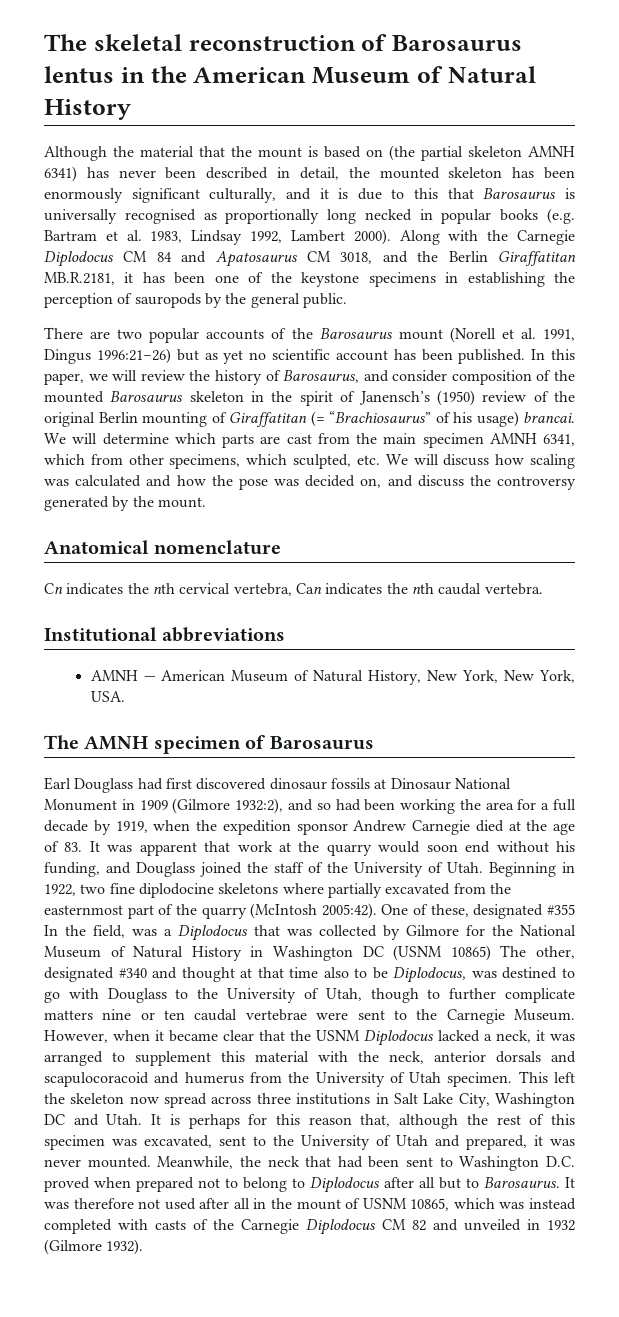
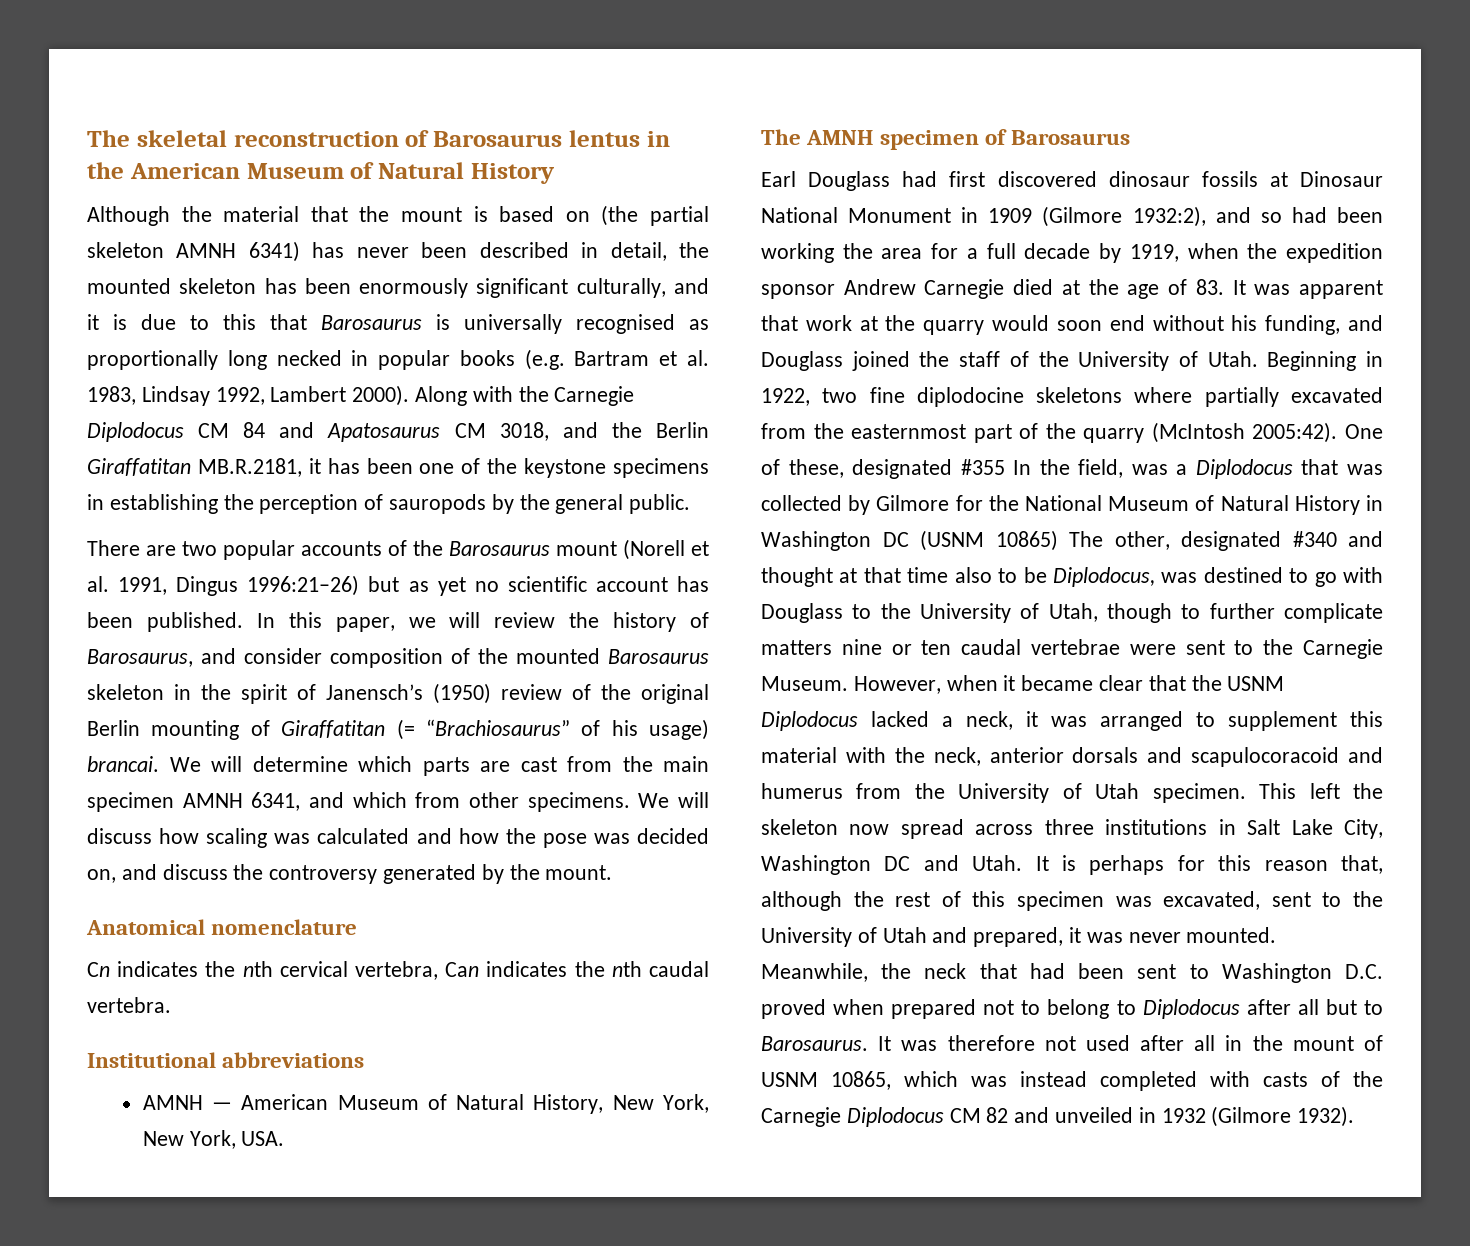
- We will determine which parts are cast from the main specimen AMNH 6341, which from other specimens, which sculpted, etc. We will discuss how scaling was calculated and how the pose was decided on, and discuss the controversy generated by the mount.
+ We will determine which parts are cast from the main specimen AMNH 6341, and which from other specimens. We will discuss how scaling was calculated and how the pose was decided on, and discuss the controversy generated by the mount.

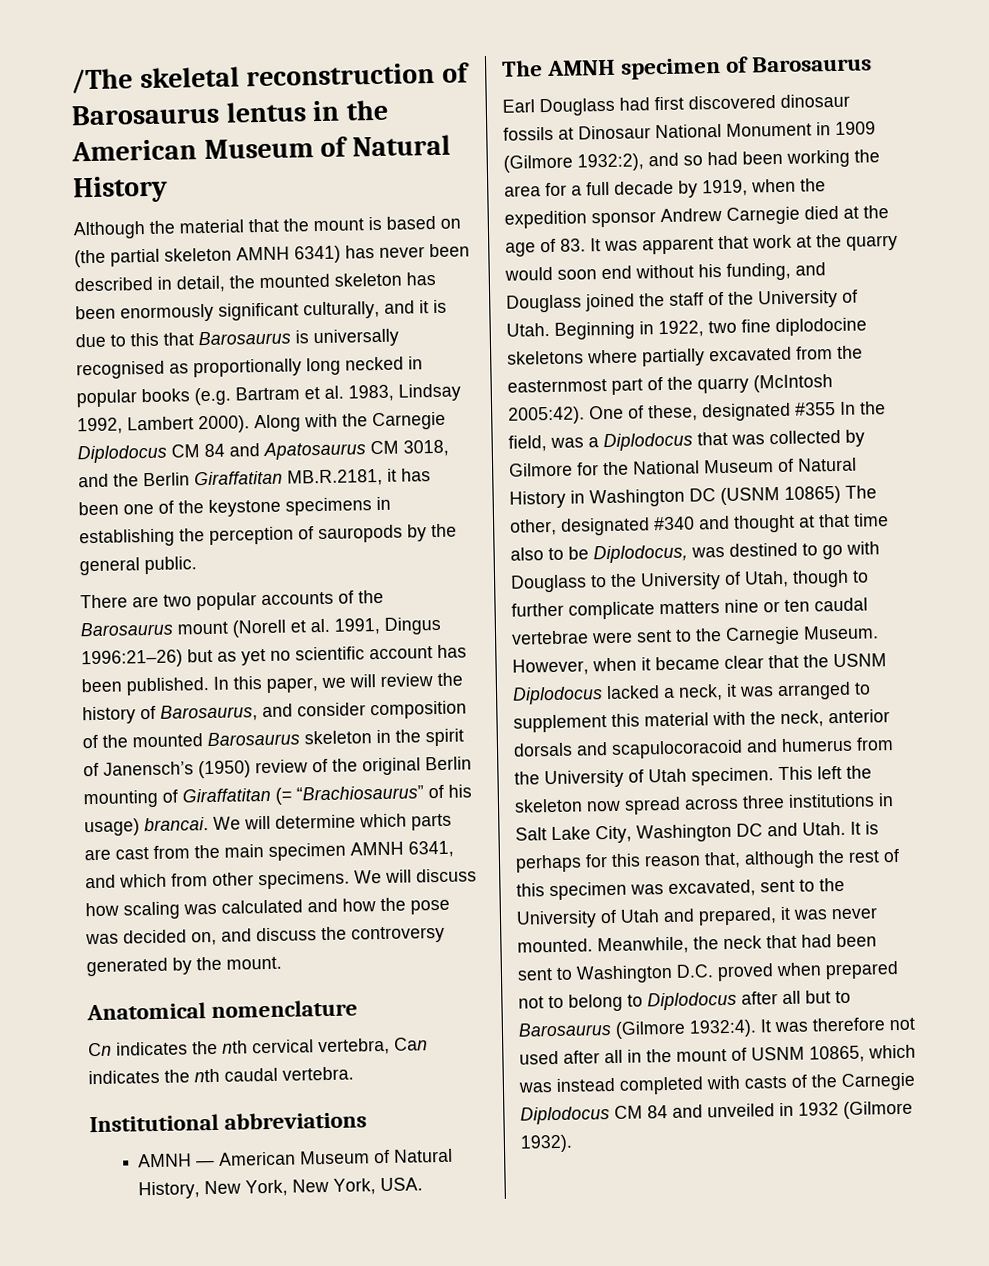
- The skeletal reconstruction of Barosaurus lentus in the American Museum of Natural History
+ /The skeletal reconstruction of Barosaurus lentus in the American Museum of Natural History
- Meanwhile, the neck that had been sent to Washington D.C. proved when prepared not to belong to Diplodocus after all but to Barosaurus.
+ Meanwhile, the neck that had been sent to Washington D.C. proved when prepared not to belong to Diplodocus after all but to Barosaurus (Gilmore 1932:4).
- It was therefore not used after all in the mount of USNM 10865, which was instead completed with casts of the Carnegie Diplodocus CM 82 and unveiled in 1932 (Gilmore 1932).
+ It was therefore not used after all in the mount of USNM 10865, which was instead completed with casts of the Carnegie Diplodocus CM 84 and unveiled in 1932 (Gilmore 1932).

